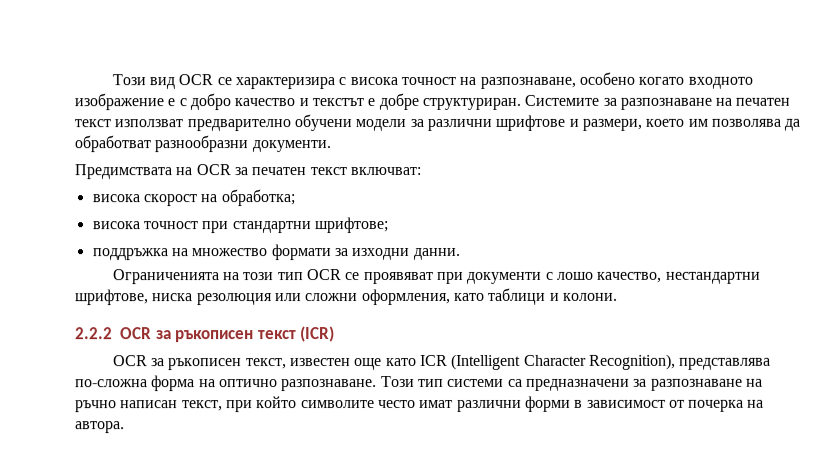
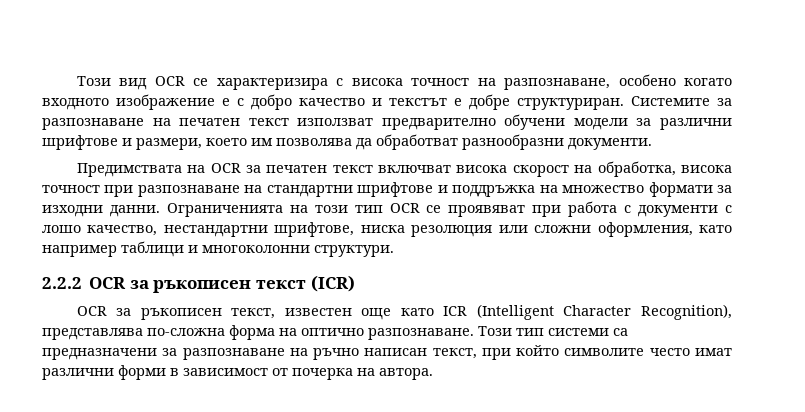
- Предимствата на OCR за печатен текст включват:
- висока скорост на обработка;
- висока точност при стандартни шрифтове;
- поддръжка на множество формати за изходни данни.
- Ограниченията на този тип OCR се проявяват при документи с лошо качество, нестандартни шрифтове, ниска резолюция или сложни оформления, като таблици и колони.
+ Предимствата на OCR за печатен текст включват висока скорост на обработка, висока точност при разпознаване на стандартни шрифтове и поддръжка на множество формати за изходни данни. Ограниченията на този тип OCR се проявяват при работа с документи с лошо качество, нестандартни шрифтове, ниска резолюция или сложни оформления, като например таблици и многоколонни структури.

